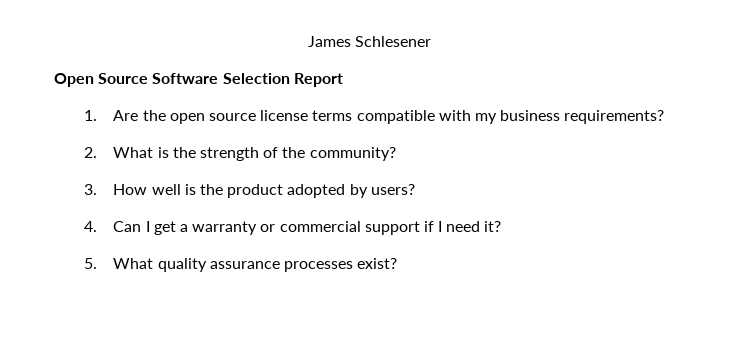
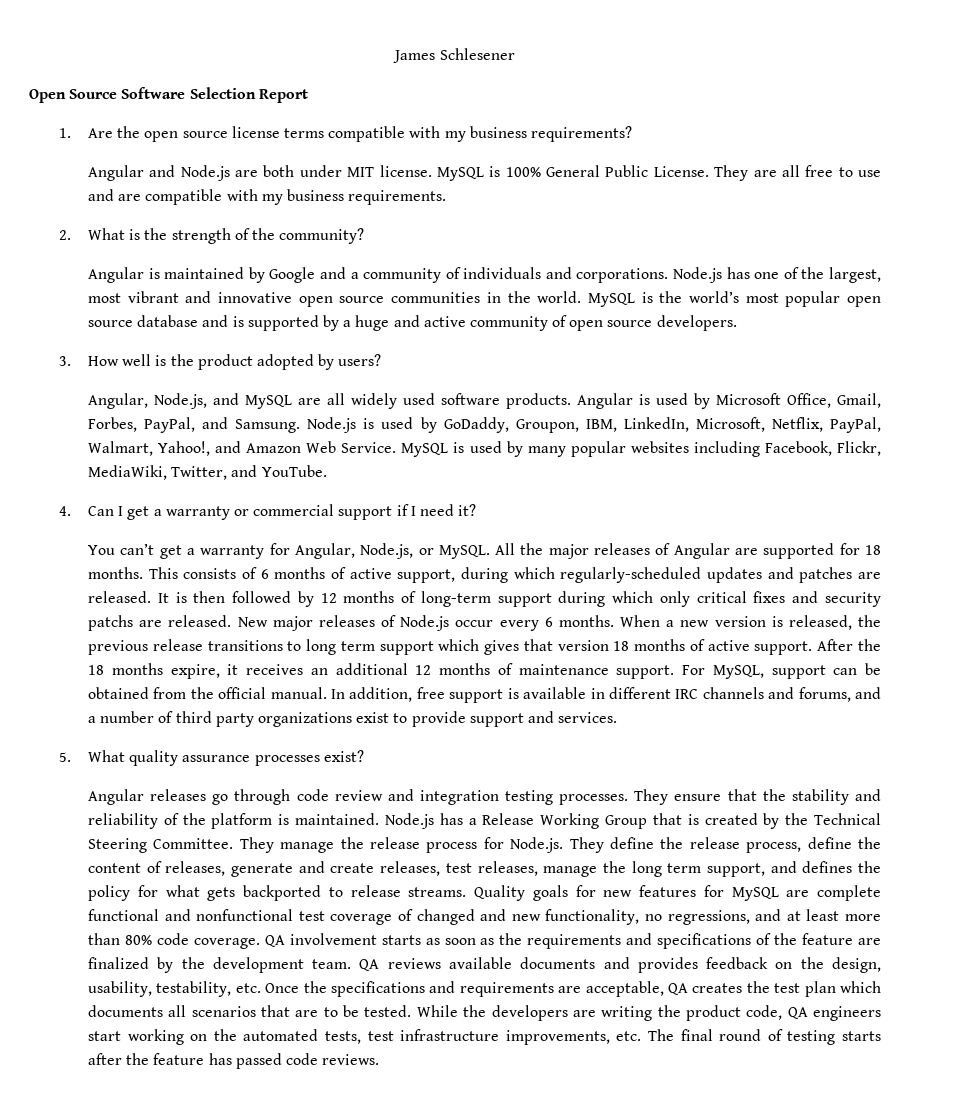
+ Angular and Node.js are both under MIT license. MySQL is 100% General Public License. They are all free to use and are compatible with my business requirements.
+ Angular is maintained by Google and a community of individuals and corporations. Node.js has one of the largest, most vibrant and innovative open source communities in the world. MySQL is the world’s most popular open source database and is supported by a huge and active community of open source developers.
+ Angular, Node.js, and MySQL are all widely used software products. Angular is used by Microsoft Office, Gmail, Forbes, PayPal, and Samsung. Node.js is used by GoDaddy, Groupon, IBM, LinkedIn, Microsoft, Netflix, PayPal, Walmart, Yahoo!, and Amazon Web Service. MySQL is used by many popular websites including Facebook, Flickr, MediaWiki, Twitter, and YouTube.
+ You can’t get a warranty for Angular, Node.js, or MySQL. All the major releases of Angular are supported for 18 months. This consists of 6 months of active support, during which regularly-scheduled updates and patches are released. It is then followed by 12 months of long-term support during which only critical fixes and security patchs are released. New major releases of Node.js occur every 6 months. When a new version is released, the previous release transitions to long term support which gives that version 18 months of active support. After the 18 months expire, it receives an additional 12 months of maintenance support. For MySQL, support can be obtained from the official manual. In addition, free support is available in different IRC channels and forums, and a number of third party organizations exist to provide support and services.
+ Angular releases go through code review and integration testing processes. They ensure that the stability and reliability of the platform is maintained. Node.js has a Release Working Group that is created by the Technical Steering Committee. They manage the release process for Node.js. They define the release process, define the content of releases, generate and create releases, test releases, manage the long term support, and defines the policy for what gets backported to release streams. Quality goals for new features for MySQL are complete functional and nonfunctional test coverage of changed and new functionality, no regressions, and at least more than 80% code coverage. QA involvement starts as soon as the requirements and specifications of the feature are finalized by the development team. QA reviews available documents and provides feedback on the design, usability, testability, etc. Once the specifications and requirements are acceptable, QA creates the test plan which documents all scenarios that are to be tested. While the developers are writing the product code, QA engineers start working on the automated tests, test infrastructure improvements, etc. The final round of testing starts after the feature has passed code reviews.

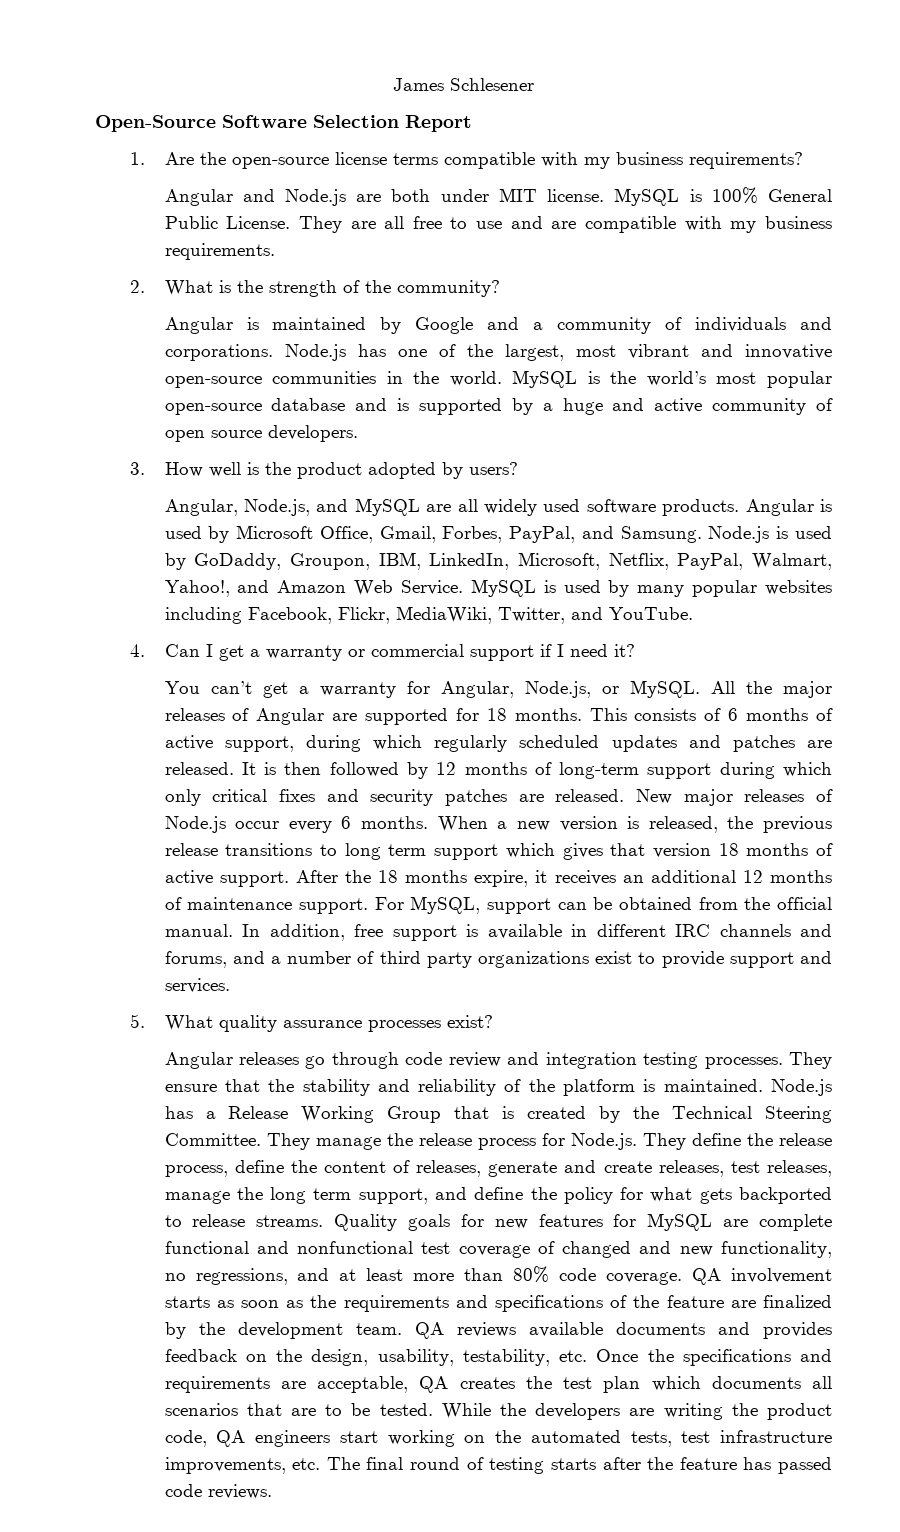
- Open Source Software Selection Report
+ Open-Source Software Selection Report
- 1. Are the open source license terms compatible with my business requirements?
+ 1. Are the open-source license terms compatible with my business requirements?
- Node.js has one of the largest, most vibrant and innovative open source communities in the world.
+ Node.js has one of the largest, most vibrant and innovative open-source communities in the world.
- MySQL is the world’s most popular open source database and is supported by a huge and active community of open source developers.
+ MySQL is the world’s most popular open-source database and is supported by a huge and active community of open source developers.
- This consists of 6 months of active support, during which regularly-scheduled updates and patches are released.
+ This consists of 6 months of active support, during which regularly scheduled updates and patches are released.
- It is then followed by 12 months of long-term support during which only critical fixes and security patchs are released.
+ It is then followed by 12 months of long-term support during which only critical fixes and security patches are released.
- They manage the release process for Node.js. They define the release process, define the content of releases, generate and create releases, test releases, manage the long term support, and defines the policy for what gets backported to release streams.
+ They manage the release process for Node.js. They define the release process, define the content of releases, generate and create releases, test releases, manage the long term support, and define the policy for what gets backported to release streams.

